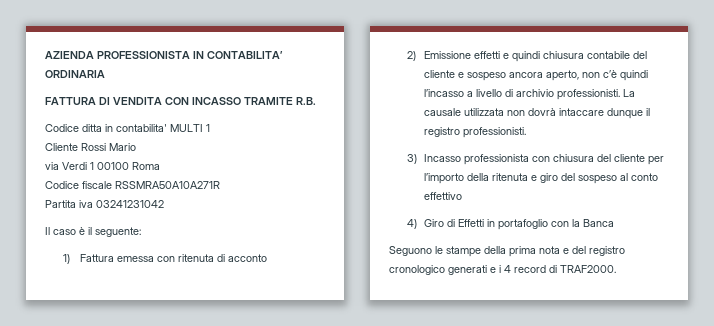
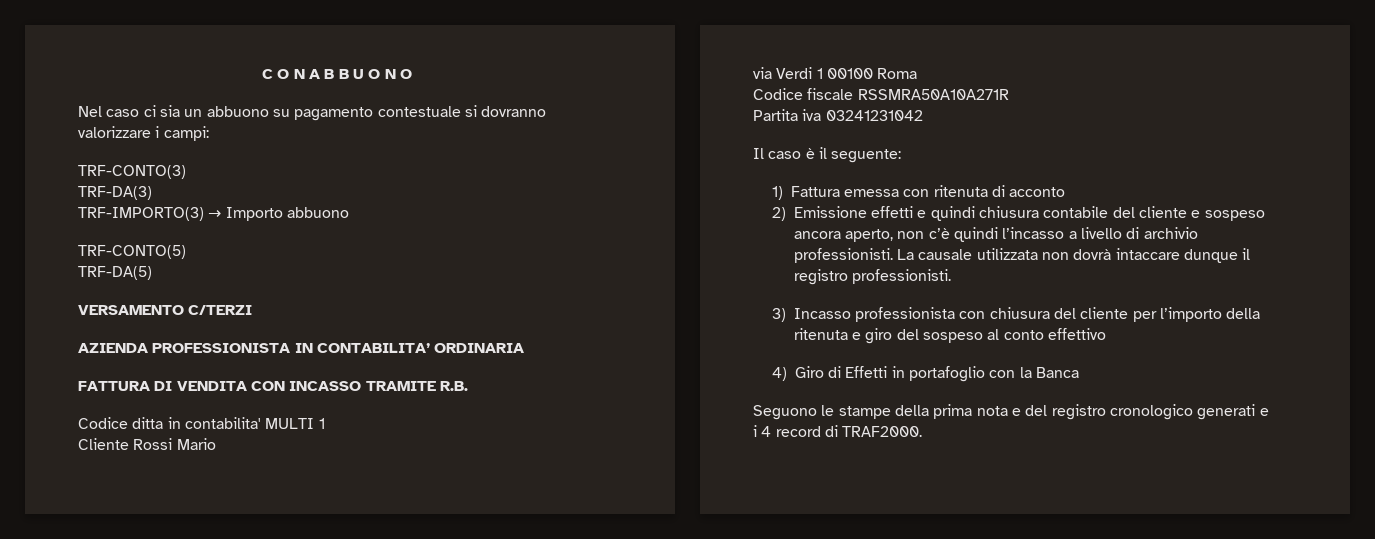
+ C O N A B B U O N O
+ Nel caso ci sia un abbuono su pagamento contestuale si dovranno valorizzare i campi:
+ TRF-CONTO(3)
+ TRF-DA(3)
+ TRF-IMPORTO(3) → Importo abbuono
+ TRF-CONTO(5)
+ TRF-DA(5)
+ VERSAMENTO C/TERZI

